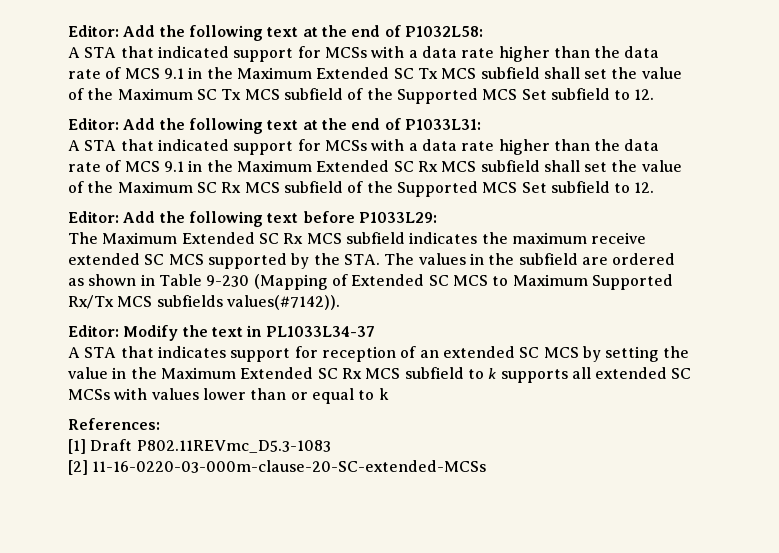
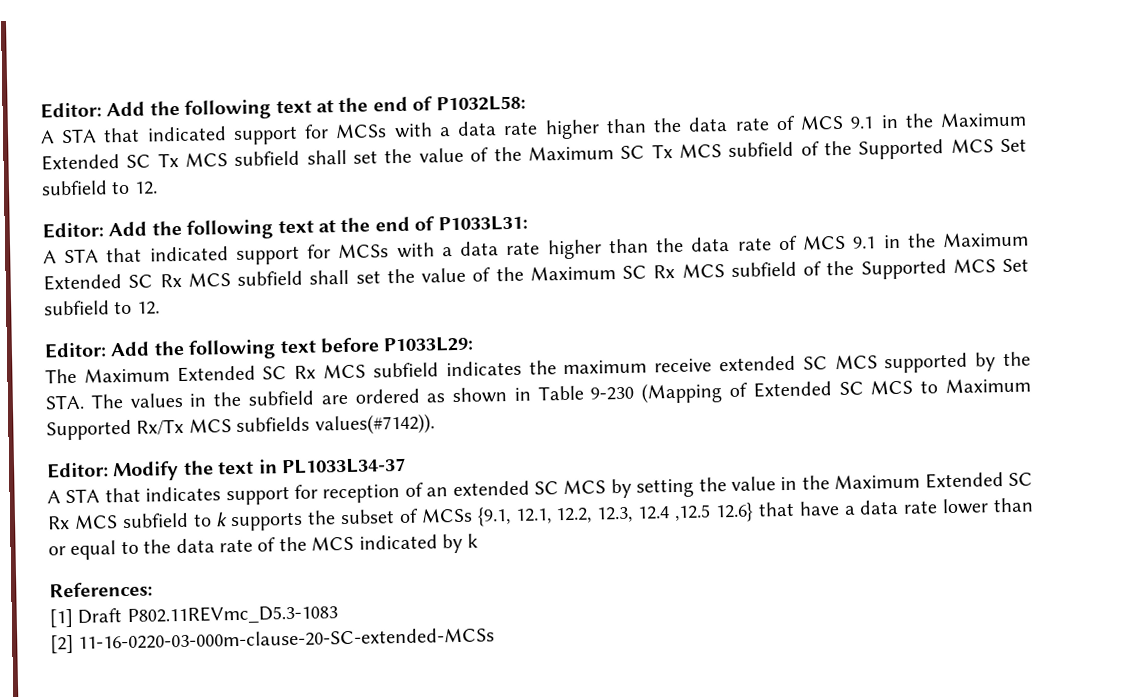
- A STA that indicates support for reception of an extended SC MCS by setting the value in the Maximum Extended SC Rx MCS subfield to k supports all extended SC MCSs with values lower than or equal to k
+ A STA that indicates support for reception of an extended SC MCS by setting the value in the Maximum Extended SC Rx MCS subfield to k supports the subset of MCSs {9.1, 12.1, 12.2, 12.3, 12.4 ,12.5 12.6} that have a data rate lower than or equal to the data rate of the MCS indicated by k

